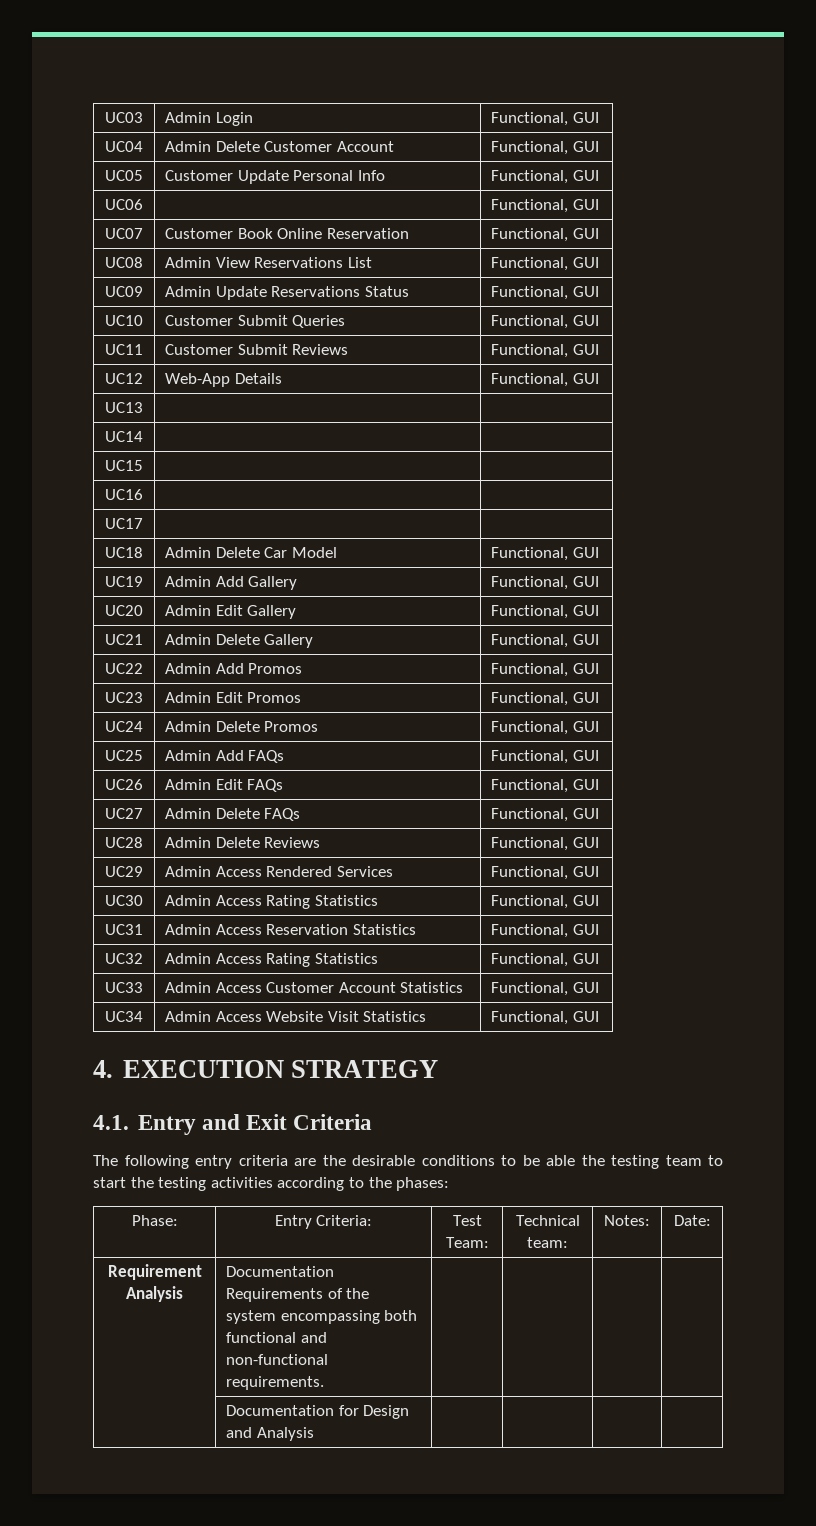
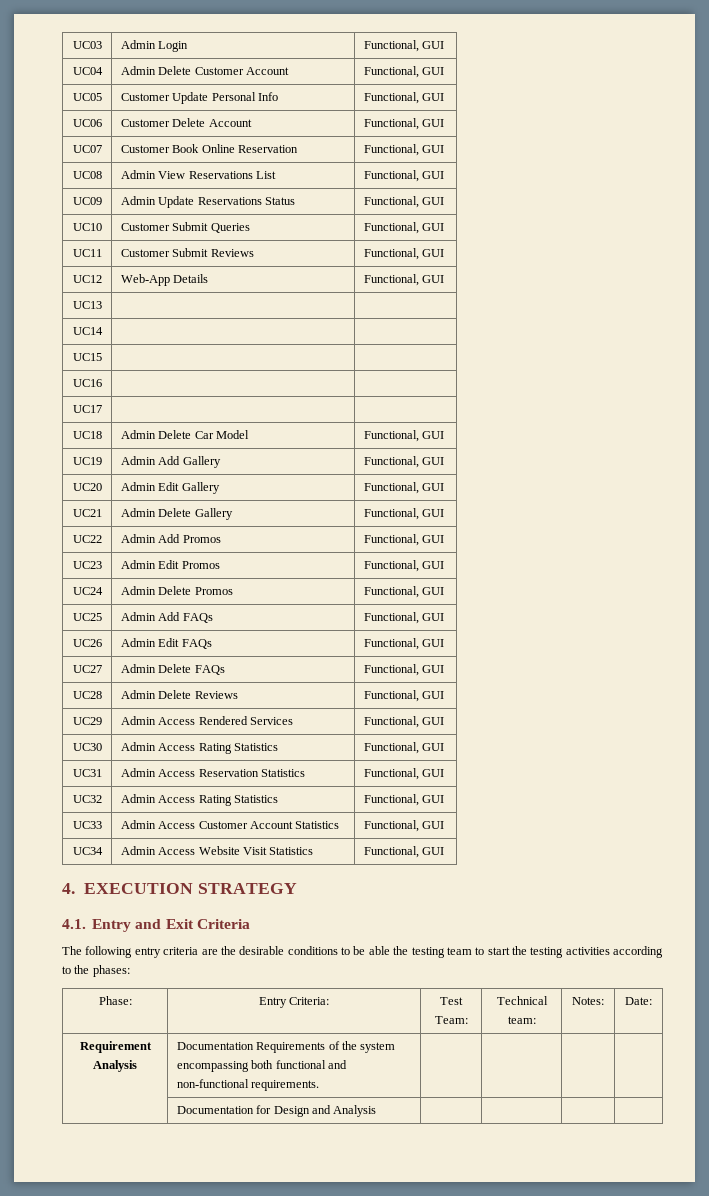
- UC06 | | Functional, GUI
+ UC06 | Customer Delete Account | Functional, GUI

